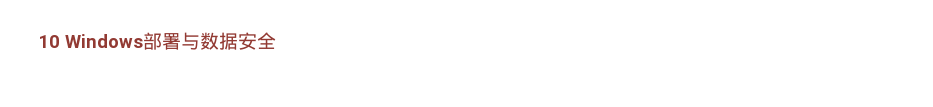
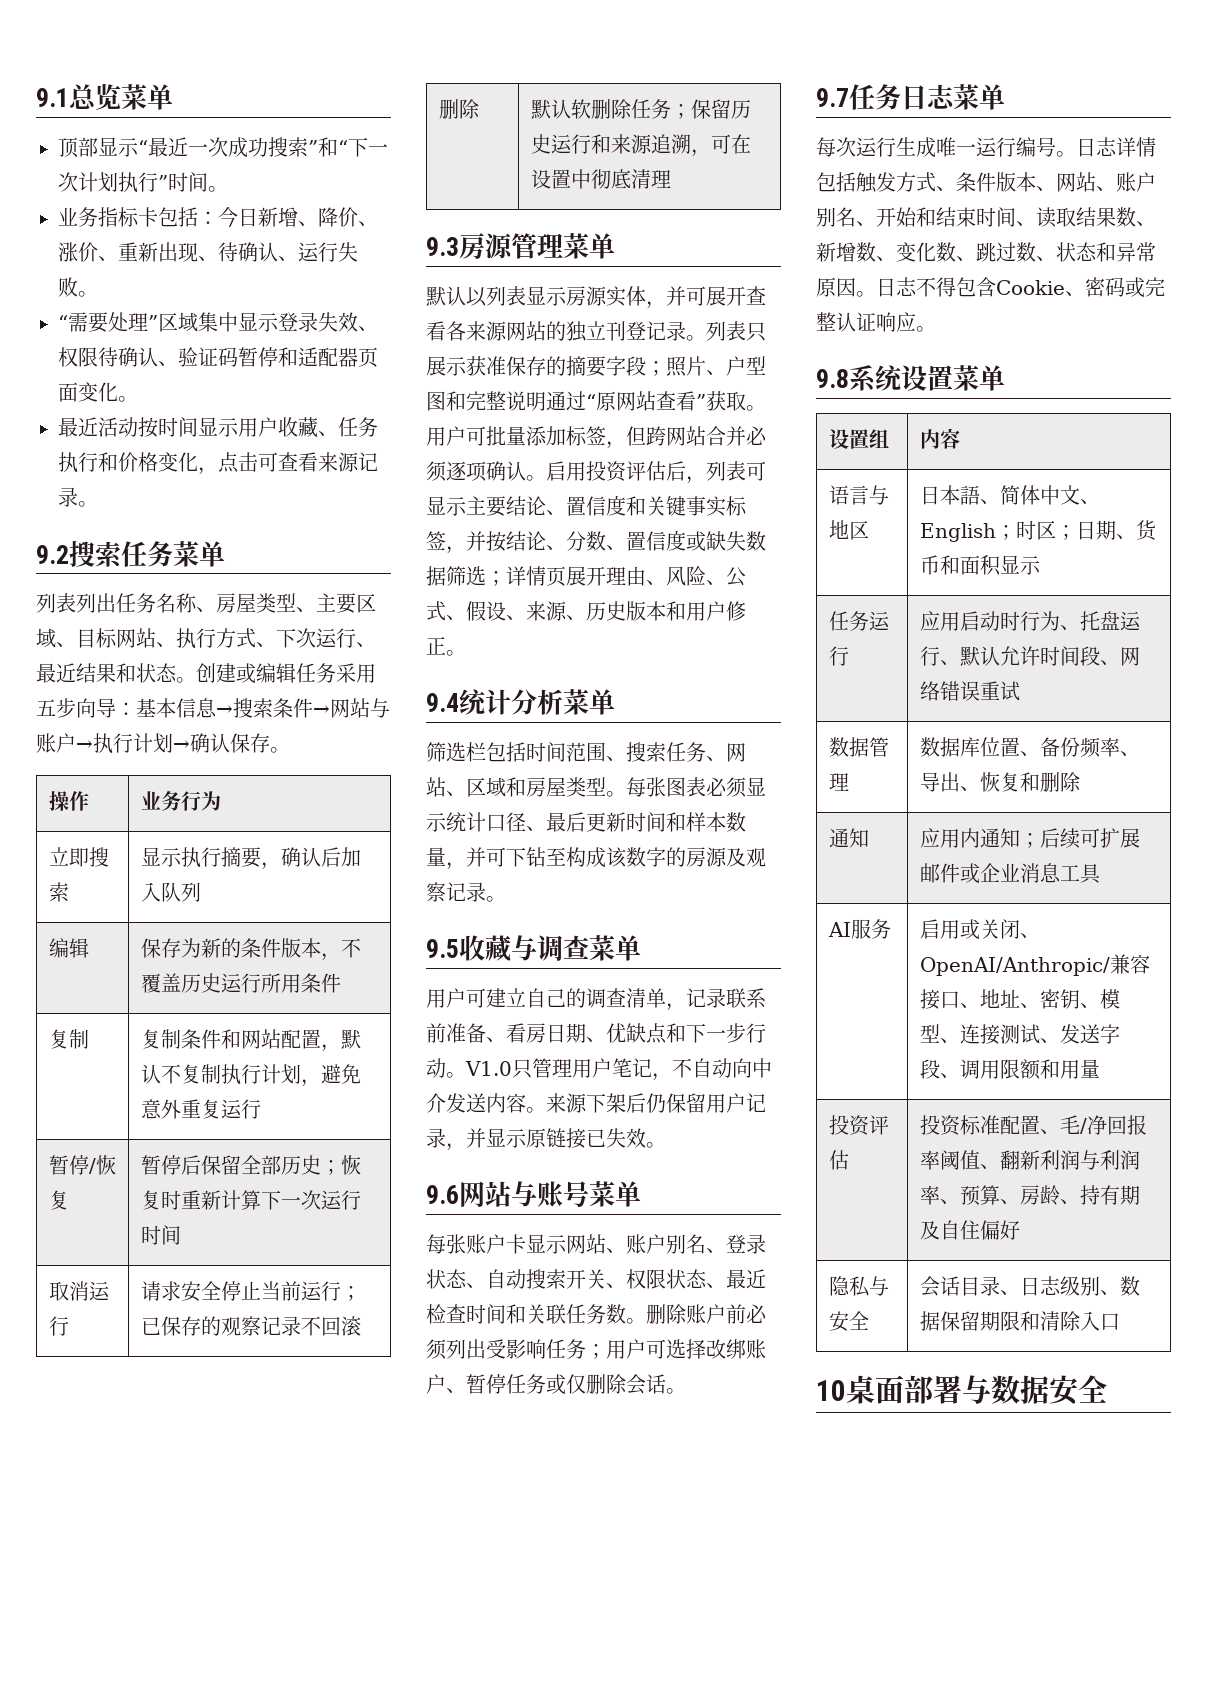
- 10 Windows部署与数据安全
+ 9.1总览菜单
+ 顶部显示“最近一次成功搜索”和“下一次计划执行”时间。
+ 业务指标卡包括：今日新增、降价、涨价、重新出现、待确认、运行失败。
+ “需要处理”区域集中显示登录失效、权限待确认、验证码暂停和适配器页面变化。
+ 最近活动按时间显示用户收藏、任务执行和价格变化，点击可查看来源记录。
+ 9.2搜索任务菜单
+ 列表列出任务名称、房屋类型、主要区域、目标网站、执行方式、下次运行、最近结果和状态。创建或编辑任务采用五步向导：基本信息→搜索条件→网站与账户→执行计划→确认保存。
+ 操作 | 业务行为
+ 立即搜索 | 显示执行摘要，确认后加入队列
+ 编辑 | 保存为新的条件版本，不覆盖历史运行所用条件
+ 复制 | 复制条件和网站配置，默认不复制执行计划，避免意外重复运行
+ 暂停/恢复 | 暂停后保留全部历史；恢复时重新计算下一次运行时间
+ 取消运行 | 请求安全停止当前运行；已保存的观察记录不回滚
+ 删除 | 默认软删除任务；保留历史运行和来源追溯，可在设置中彻底清理
+ 9.3房源管理菜单
+ 默认以列表显示房源实体，并可展开查看各来源网站的独立刊登记录。列表只展示获准保存的摘要字段；照片、户型图和完整说明通过“原网站查看”获取。用户可批量添加标签，但跨网站合并必须逐项确认。启用投资评估后，列表可显示主要结论、置信度和关键事实标签，并按结论、分数、置信度或缺失数据筛选；详情页展开理由、风险、公式、假设、来源、历史版本和用户修正。
+ 9.4统计分析菜单
+ 筛选栏包括时间范围、搜索任务、网站、区域和房屋类型。每张图表必须显示统计口径、最后更新时间和样本数量，并可下钻至构成该数字的房源及观察记录。
+ 9.5收藏与调查菜单
+ 用户可建立自己的调查清单，记录联系前准备、看房日期、优缺点和下一步行动。V1.0只管理用户笔记，不自动向中介发送内容。来源下架后仍保留用户记录，并显示原链接已失效。
+ 9.6网站与账号菜单
+ 每张账户卡显示网站、账户别名、登录状态、自动搜索开关、权限状态、最近检查时间和关联任务数。删除账户前必须列出受影响任务；用户可选择改绑账户、暂停任务或仅删除会话。
+ 9.7任务日志菜单
+ 每次运行生成唯一运行编号。日志详情包括触发方式、条件版本、网站、账户别名、开始和结束时间、读取结果数、新增数、变化数、跳过数、状态和异常原因。日志不得包含Cookie、密码或完整认证响应。
+ 9.8系统设置菜单
+ 设置组 | 内容
+ 语言与地区 | 日本語、简体中文、English；时区；日期、货币和面积显示
+ 任务运行 | 应用启动时行为、托盘运行、默认允许时间段、网络错误重试
+ 数据管理 | 数据库位置、备份频率、导出、恢复和删除
+ 通知 | 应用内通知；后续可扩展邮件或企业消息工具
+ AI服务 | 启用或关闭、OpenAI/Anthropic/兼容接口、地址、密钥、模型、连接测试、发送字段、调用限额和用量
+ 投资评估 | 投资标准配置、毛/净回报率阈值、翻新利润与利润率、预算、房龄、持有期及自住偏好
+ 隐私与安全 | 会话目录、日志级别、数据保留期限和清除入口
+ 10桌面部署与数据安全

